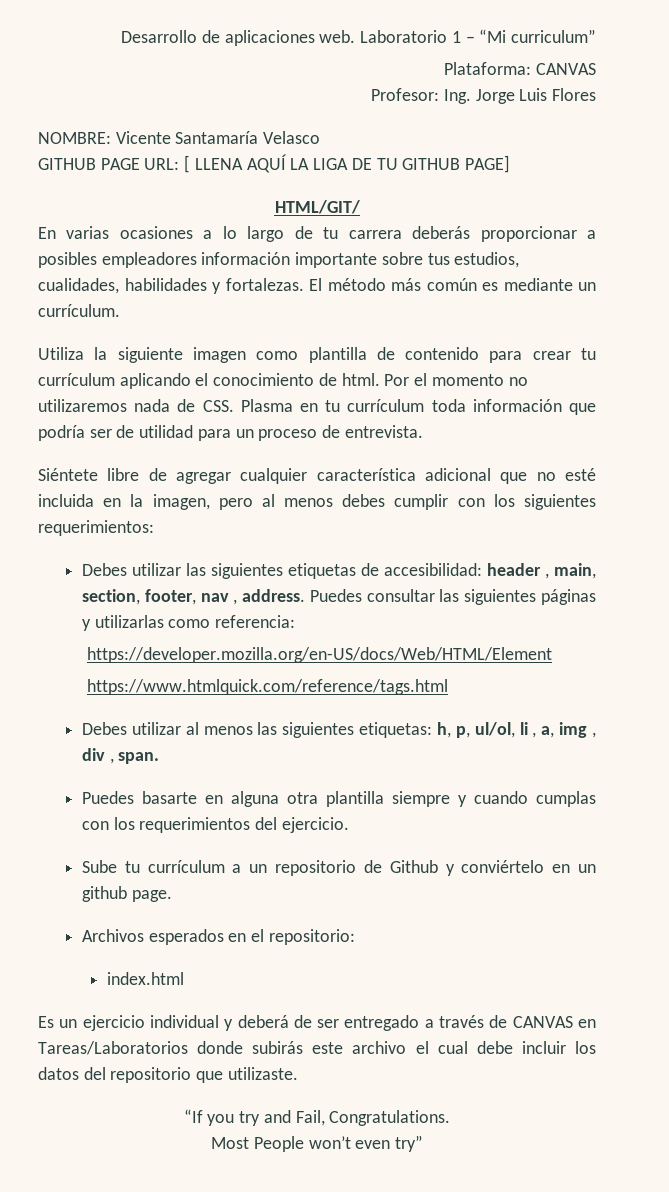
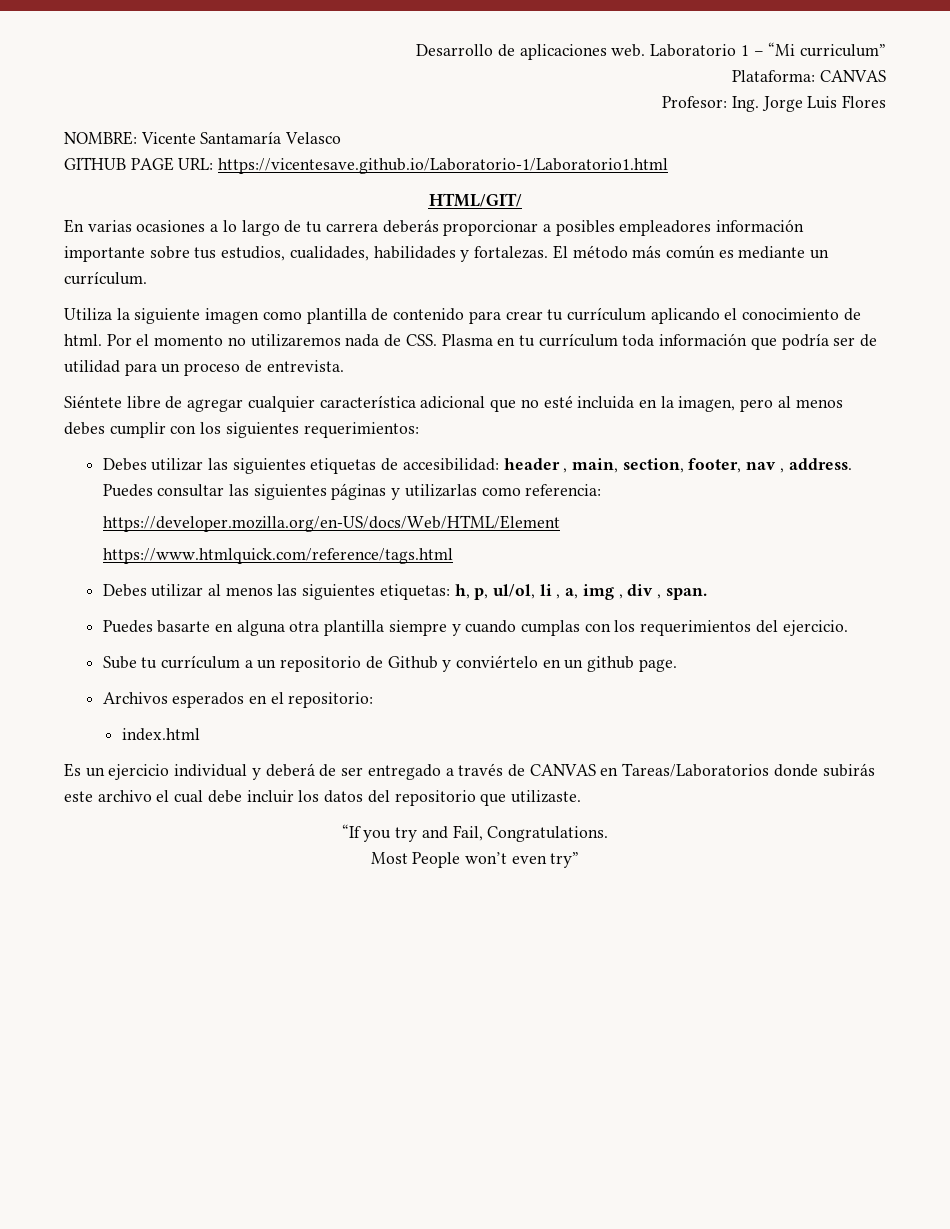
- GITHUB PAGE URL: [ LLENA AQUÍ LA LIGA DE TU GITHUB PAGE]
+ GITHUB PAGE URL: https://vicentesave.github.io/Laboratorio-1/Laboratorio1.html

